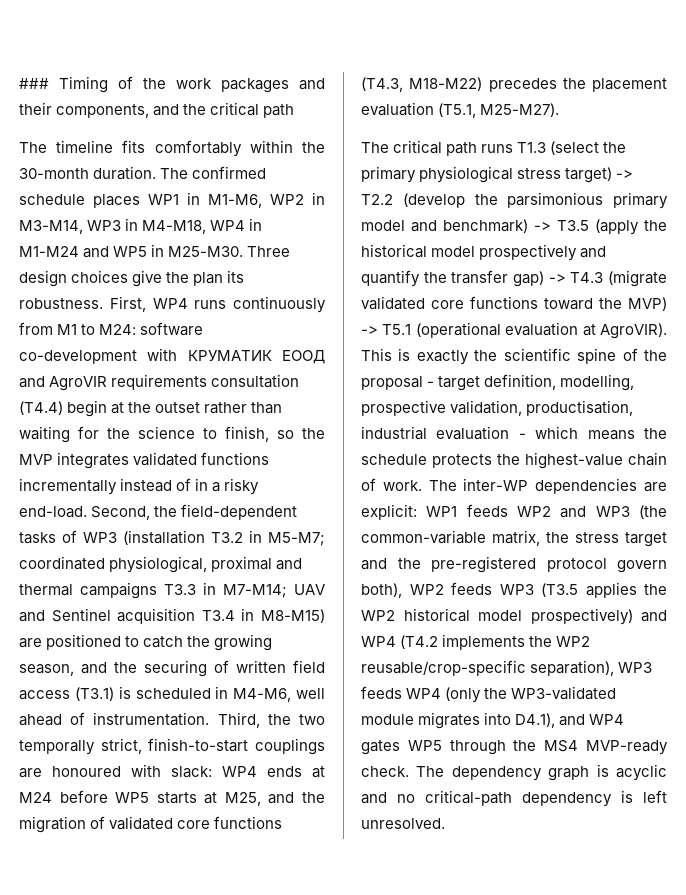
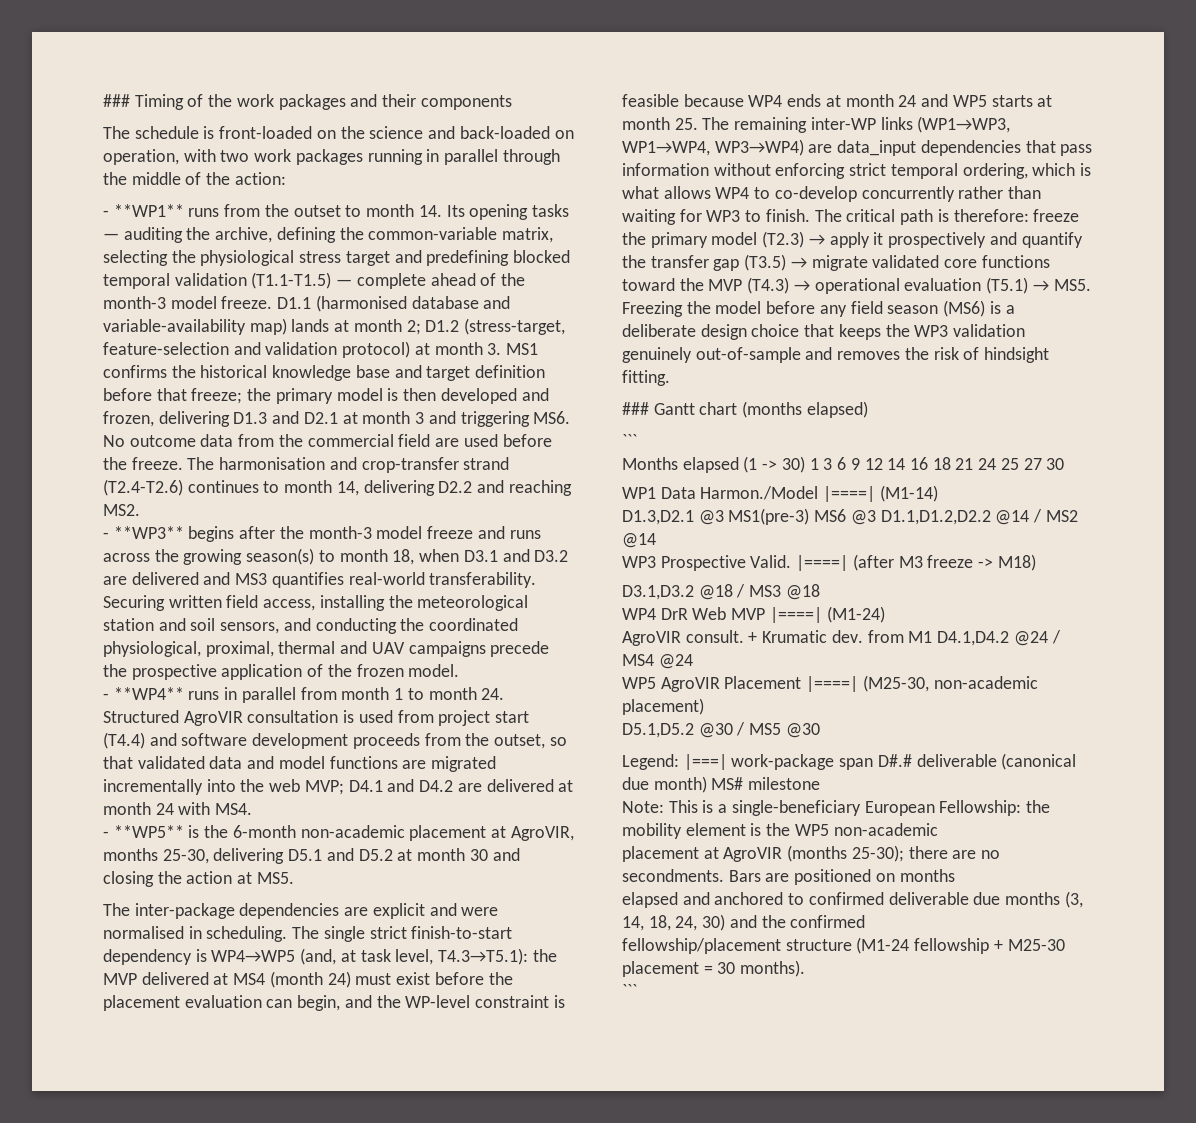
- ### Timing of the work packages and their components, and the critical path
- The timeline fits comfortably within the 30-month duration. The confirmed schedule places WP1 in M1-M6, WP2 in M3-M14, WP3 in M4-M18, WP4 in M1-M24 and WP5 in M25-M30. Three design choices give the plan its robustness. First, WP4 runs continuously from M1 to M24: software co-development with КРУМАТИК ЕООД and AgroVIR requirements consultation (T4.4) begin at the outset rather than waiting for the science to finish, so the MVP integrates validated functions incrementally instead of in a risky end-load. Second, the field-dependent tasks of WP3 (installation T3.2 in M5-M7; coordinated physiological, proximal and thermal campaigns T3.3 in M7-M14; UAV and Sentinel acquisition T3.4 in M8-M15) are positioned to catch the growing season, and the securing of written field access (T3.1) is scheduled in M4-M6, well ahead of instrumentation. Third, the two temporally strict, finish-to-start couplings are honoured with slack: WP4 ends at M24 before WP5 starts at M25, and the migration of validated core functions (T4.3, M18-M22) precedes the placement evaluation (T5.1, M25-M27).
- The critical path runs T1.3 (select the primary physiological stress target) -> T2.2 (develop the parsimonious primary model and benchmark) -> T3.5 (apply the historical model prospectively and quantify the transfer gap) -> T4.3 (migrate validated core functions toward the MVP) -> T5.1 (operational evaluation at AgroVIR). This is exactly the scientific spine of the proposal - target definition, modelling, prospective validation, productisation, industrial evaluation - which means the schedule protects the highest-value chain of work. The inter-WP dependencies are explicit: WP1 feeds WP2 and WP3 (the common-variable matrix, the stress target and the pre-registered protocol govern both), WP2 feeds WP3 (T3.5 applies the WP2 historical model prospectively) and WP4 (T4.2 implements the WP2 reusable/crop-specific separation), WP3 feeds WP4 (only the WP3-validated module migrates into D4.1), and WP4 gates WP5 through the MS4 MVP-ready check. The dependency graph is acyclic and no critical-path dependency is left unresolved.
+ ### Timing of the work packages and their components
+ The schedule is front-loaded on the science and back-loaded on operation, with two work packages running in parallel through the middle of the action:
+ - **WP1** runs from the outset to month 14. Its opening tasks — auditing the archive, defining the common-variable matrix, selecting the physiological stress target and predefining blocked temporal validation (T1.1-T1.5) — complete ahead of the month-3 model freeze. D1.1 (harmonised database and variable-availability map) lands at month 2; D1.2 (stress-target, feature-selection and validation protocol) at month 3. MS1 confirms the historical knowledge base and target definition before that freeze; the primary model is then developed and frozen, delivering D1.3 and D2.1 at month 3 and triggering MS6. No outcome data from the commercial field are used before the freeze. The harmonisation and crop-transfer strand (T2.4-T2.6) continues to month 14, delivering D2.2 and reaching MS2.
+ - **WP3** begins after the month-3 model freeze and runs across the growing season(s) to month 18, when D3.1 and D3.2 are delivered and MS3 quantifies real-world transferability. Securing written field access, installing the meteorological station and soil sensors, and conducting the coordinated physiological, proximal, thermal and UAV campaigns precede the prospective application of the frozen model.
+ - **WP4** runs in parallel from month 1 to month 24. Structured AgroVIR consultation is used from project start (T4.4) and software development proceeds from the outset, so that validated data and model functions are migrated incrementally into the web MVP; D4.1 and D4.2 are delivered at month 24 with MS4.
+ - **WP5** is the 6-month non-academic placement at AgroVIR, months 25-30, delivering D5.1 and D5.2 at month 30 and closing the action at MS5.
+ The inter-package dependencies are explicit and were normalised in scheduling. The single strict finish-to-start dependency is WP4→WP5 (and, at task level, T4.3→T5.1): the MVP delivered at MS4 (month 24) must exist before the placement evaluation can begin, and the WP-level constraint is feasible because WP4 ends at month 24 and WP5 starts at month 25. The remaining inter-WP links (WP1→WP3, WP1→WP4, WP3→WP4) are data_input dependencies that pass information without enforcing strict temporal ordering, which is what allows WP4 to co-develop concurrently rather than waiting for WP3 to finish. The critical path is therefore: freeze the primary model (T2.3) → apply it prospectively and quantify the transfer gap (T3.5) → migrate validated core functions toward the MVP (T4.3) → operational evaluation (T5.1) → MS5. Freezing the model before any field season (MS6) is a deliberate design choice that keeps the WP3 validation genuinely out-of-sample and removes the risk of hindsight fitting.
+ ### Gantt chart (months elapsed)
+ ```
+ Months elapsed (1 -> 30) 1 3 6 9 12 14 16 18 21 24 25 27 30
+ WP1 Data Harmon./Model |====| (M1-14)
+ D1.3,D2.1 @3 MS1(pre-3) MS6 @3 D1.1,D1.2,D2.2 @14 / MS2 @14
+ WP3 Prospective Valid. |====| (after M3 freeze -> M18)
+ D3.1,D3.2 @18 / MS3 @18
+ WP4 DrR Web MVP |====| (M1-24)
+ AgroVIR consult. + Krumatic dev. from M1 D4.1,D4.2 @24 / MS4 @24
+ WP5 AgroVIR Placement |====| (M25-30, non-academic placement)
+ D5.1,D5.2 @30 / MS5 @30
+ Legend: |===| work-package span D#.# deliverable (canonical due month) MS# milestone
+ Note: This is a single-beneficiary European Fellowship: the mobility element is the WP5 non-academic
+ placement at AgroVIR (months 25-30); there are no secondments. Bars are positioned on months
+ elapsed and anchored to confirmed deliverable due months (3, 14, 18, 24, 30) and the confirmed
+ fellowship/placement structure (M1-24 fellowship + M25-30 placement = 30 months).
+ ```

